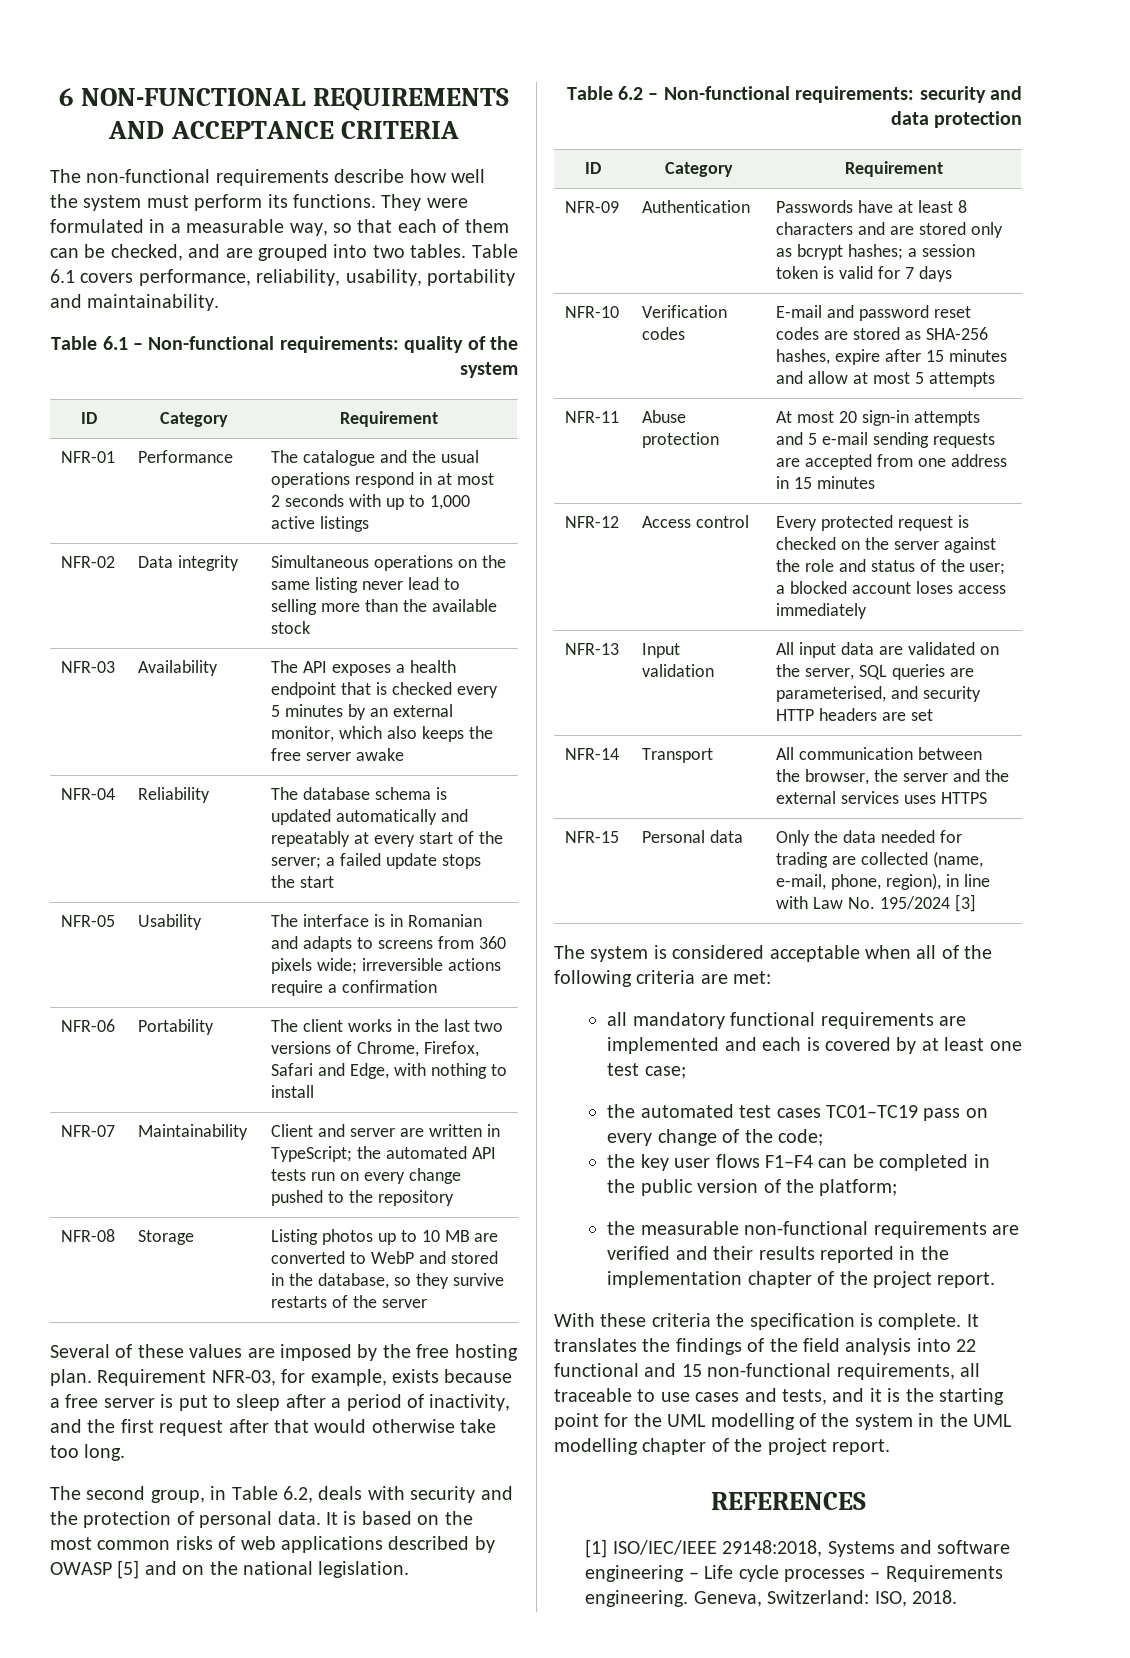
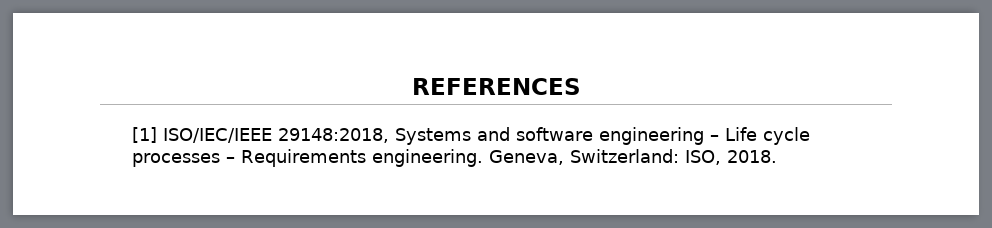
- 6 NON-FUNCTIONAL REQUIREMENTS AND ACCEPTANCE CRITERIA
- The non-functional requirements describe how well the system must perform its functions. They were formulated in a measurable way, so that each of them can be checked, and are grouped into two tables. Table 6.1 covers performance, reliability, usability, portability and maintainability.
- Table 6.1 – Non-functional requirements: quality of the system
- ID | Category | Requirement
- NFR-01 | Performance | The catalogue and the usual operations respond in at most 2 seconds with up to 1,000 active listings
- NFR-02 | Data integrity | Simultaneous operations on the same listing never lead to selling more than the available stock
- NFR-03 | Availability | The API exposes a health endpoint that is checked every 5 minutes by an external monitor, which also keeps the free server awake
- NFR-04 | Reliability | The database schema is updated automatically and repeatably at every start of the server; a failed update stops the start
- NFR-05 | Usability | The interface is in Romanian and adapts to screens from 360 pixels wide; irreversible actions require a confirmation
- NFR-06 | Portability | The client works in the last two versions of Chrome, Firefox, Safari and Edge, with nothing to install
- NFR-07 | Maintainability | Client and server are written in TypeScript; the automated API tests run on every change pushed to the repository
- NFR-08 | Storage | Listing photos up to 10 MB are converted to WebP and stored in the database, so they survive restarts of the server
- Several of these values are imposed by the free hosting plan. Requirement NFR-03, for example, exists because a free server is put to sleep after a period of inactivity, and the first request after that would otherwise take too long.
- The second group, in Table 6.2, deals with security and the protection of personal data. It is based on the most common risks of web applications described by OWASP [5] and on the national legislation.
- Table 6.2 – Non-functional requirements: security and data protection
- ID | Category | Requirement
- NFR-09 | Authentication | Passwords have at least 8 characters and are stored only as bcrypt hashes; a session token is valid for 7 days
- NFR-10 | Verification codes | E-mail and password reset codes are stored as SHA-256 hashes, expire after 15 minutes and allow at most 5 attempts
- NFR-11 | Abuse protection | At most 20 sign-in attempts and 5 e-mail sending requests are accepted from one address in 15 minutes
- NFR-12 | Access control | Every protected request is checked on the server against the role and status of the user; a blocked account loses access immediately
- NFR-13 | Input validation | All input data are validated on the server, SQL queries are parameterised, and security HTTP headers are set
- NFR-14 | Transport | All communication between the browser, the server and the external services uses HTTPS
- NFR-15 | Personal data | Only the data needed for trading are collected (name, e-mail, phone, region), in line with Law No. 195/2024 [3]
- The system is considered acceptable when all of the following criteria are met:
- all mandatory functional requirements are implemented and each is covered by at least one test case;
- the automated test cases TC01–TC19 pass on every change of the code;
- the key user flows F1–F4 can be completed in the public version of the platform;
- the measurable non-functional requirements are verified and their results reported in the implementation chapter of the project report.
- With these criteria the specification is complete. It translates the findings of the field analysis into 22 functional and 15 non-functional requirements, all traceable to use cases and tests, and it is the starting point for the UML modelling of the system in the UML modelling chapter of the project report.

